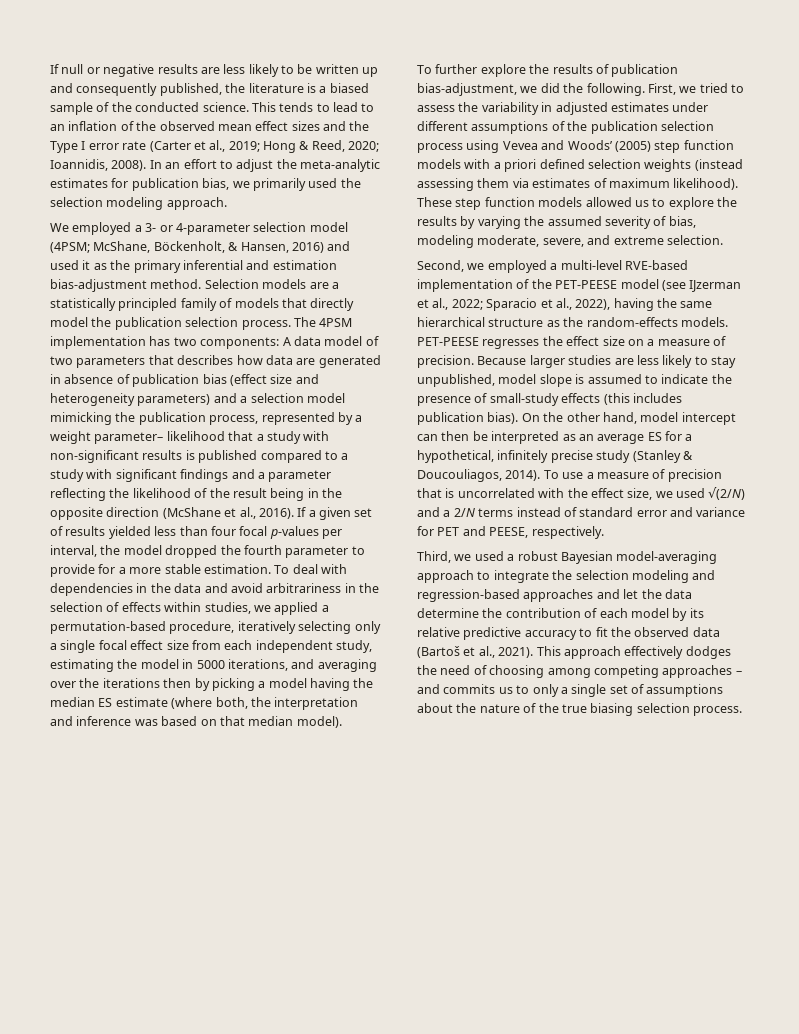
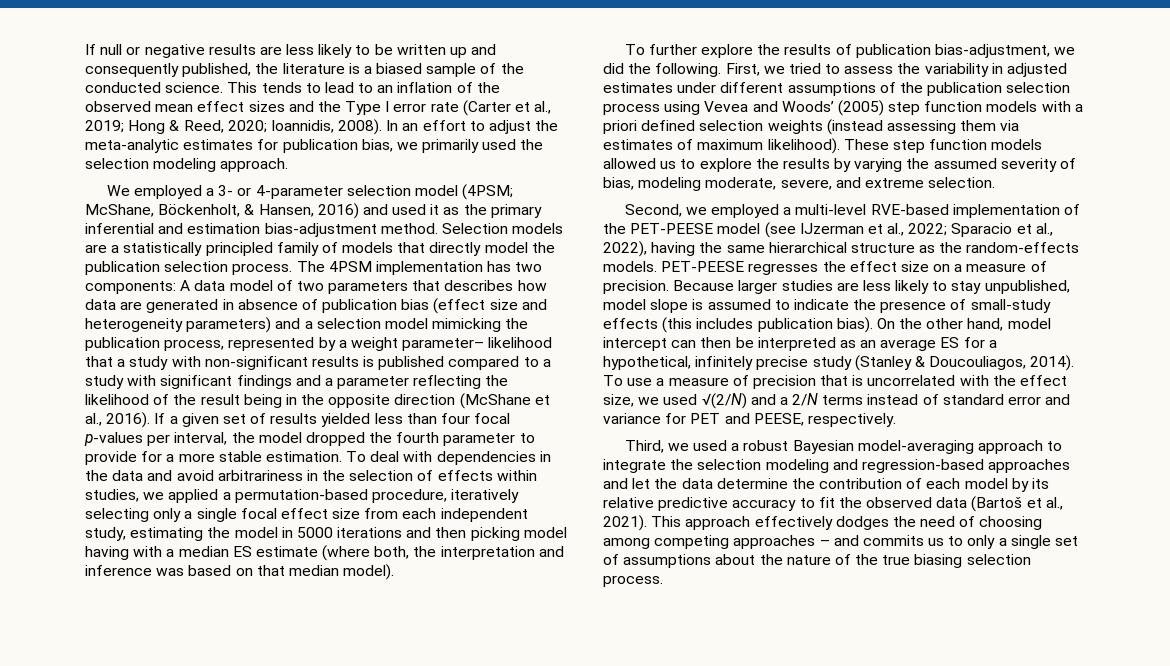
- To deal with dependencies in the data and avoid arbitrariness in the selection of effects within studies, we applied a permutation-based procedure, iteratively selecting only a single focal effect size from each independent study, estimating the model in 5000 iterations, and averaging over the iterations then by picking a model having the median ES estimate (where both, the interpretation and inference was based on that median model).
+ To deal with dependencies in the data and avoid arbitrariness in the selection of effects within studies, we applied a permutation-based procedure, iteratively selecting only a single focal effect size from each independent study, estimating the model in 5000 iterations and then picking model having with a median ES estimate (where both, the interpretation and inference was based on that median model).

